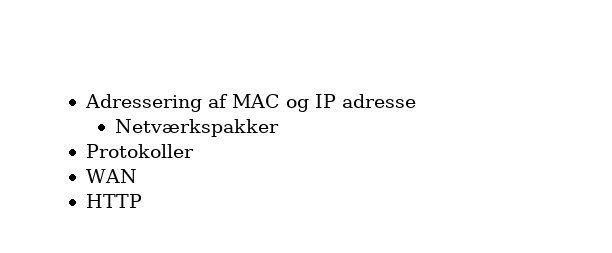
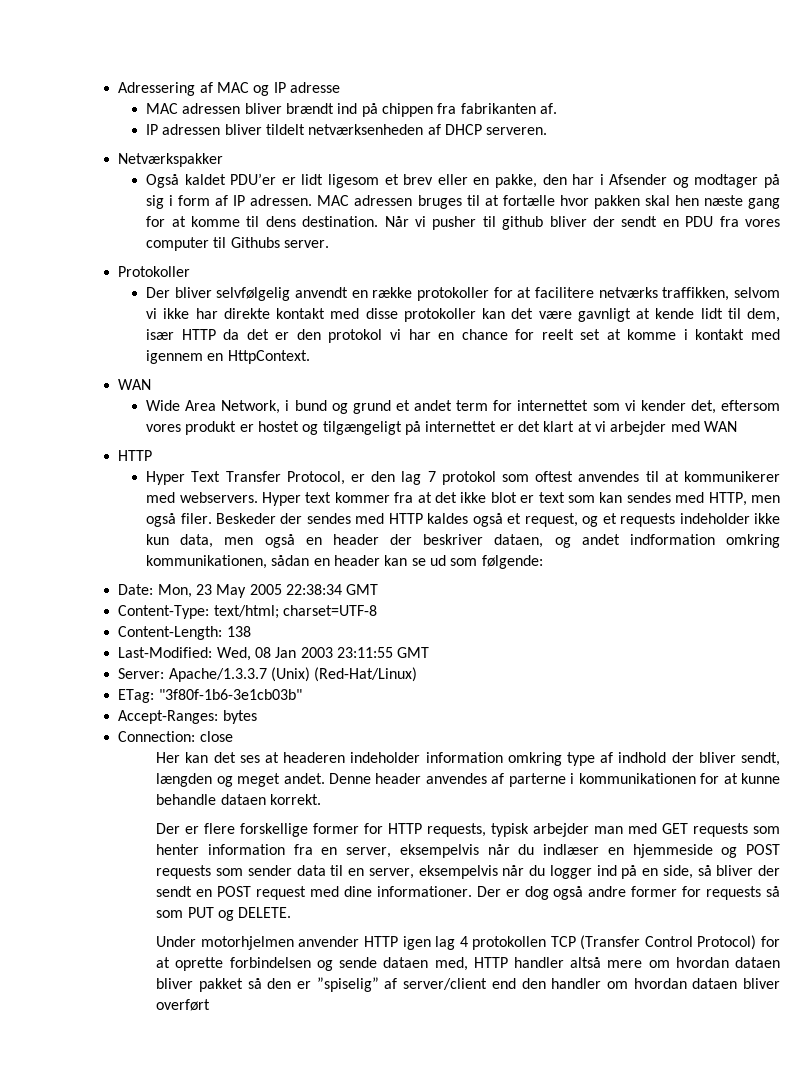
+ MAC adressen bliver brændt ind på chippen fra fabrikanten af.
+ IP adressen bliver tildelt netværksenheden af DHCP serveren.
  Netværkspakker
+ Også kaldet PDU’er er lidt ligesom et brev eller en pakke, den har i Afsender og modtager på sig i form af IP adressen. MAC adressen bruges til at fortælle hvor pakken skal hen næste gang for at komme til dens destination. Når vi pusher til github bliver der sendt en PDU fra vores computer til Githubs server.
  Protokoller
+ Der bliver selvfølgelig anvendt en række protokoller for at facilitere netværks traffikken, selvom vi ikke har direkte kontakt med disse protokoller kan det være gavnligt at kende lidt til dem, især HTTP da det er den protokol vi har en chance for reelt set at komme i kontakt med igennem en HttpContext.
  WAN
+ Wide Area Network, i bund og grund et andet term for internettet som vi kender det, eftersom vores produkt er hostet og tilgængeligt på internettet er det klart at vi arbejder med WAN
  HTTP
+ Hyper Text Transfer Protocol, er den lag 7 protokol som oftest anvendes til at kommunikerer med webservers. Hyper text kommer fra at det ikke blot er text som kan sendes med HTTP, men også filer. Beskeder der sendes med HTTP kaldes også et request, og et requests indeholder ikke kun data, men også en header der beskriver dataen, og andet indformation omkring kommunikationen, sådan en header kan se ud som følgende:
+ Date: Mon, 23 May 2005 22:38:34 GMT
+ Content-Type: text/html; charset=UTF-8
+ Content-Length: 138
+ Last-Modified: Wed, 08 Jan 2003 23:11:55 GMT
+ Server: Apache/1.3.3.7 (Unix) (Red-Hat/Linux)
+ ETag: "3f80f-1b6-3e1cb03b"
+ Accept-Ranges: bytes
+ Connection: close
+ Her kan det ses at headeren indeholder information omkring type af indhold der bliver sendt, længden og meget andet. Denne header anvendes af parterne i kommunikationen for at kunne behandle dataen korrekt.
+ Der er flere forskellige former for HTTP requests, typisk arbejder man med GET requests som henter information fra en server, eksempelvis når du indlæser en hjemmeside og POST requests som sender data til en server, eksempelvis når du logger ind på en side, så bliver der sendt en POST request med dine informationer. Der er dog også andre former for requests så som PUT og DELETE.
+ Under motorhjelmen anvender HTTP igen lag 4 protokollen TCP (Transfer Control Protocol) for at oprette forbindelsen og sende dataen med, HTTP handler altså mere om hvordan dataen bliver pakket så den er ”spiselig” af server/client end den handler om hvordan dataen bliver overført

